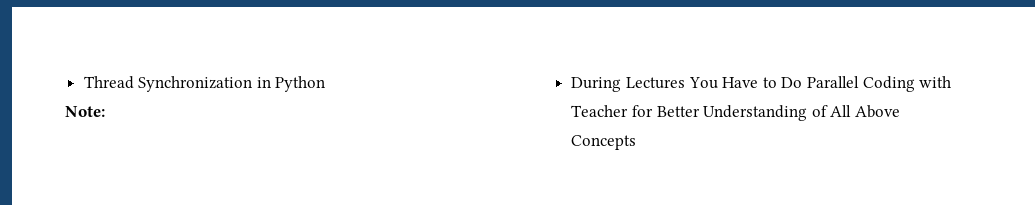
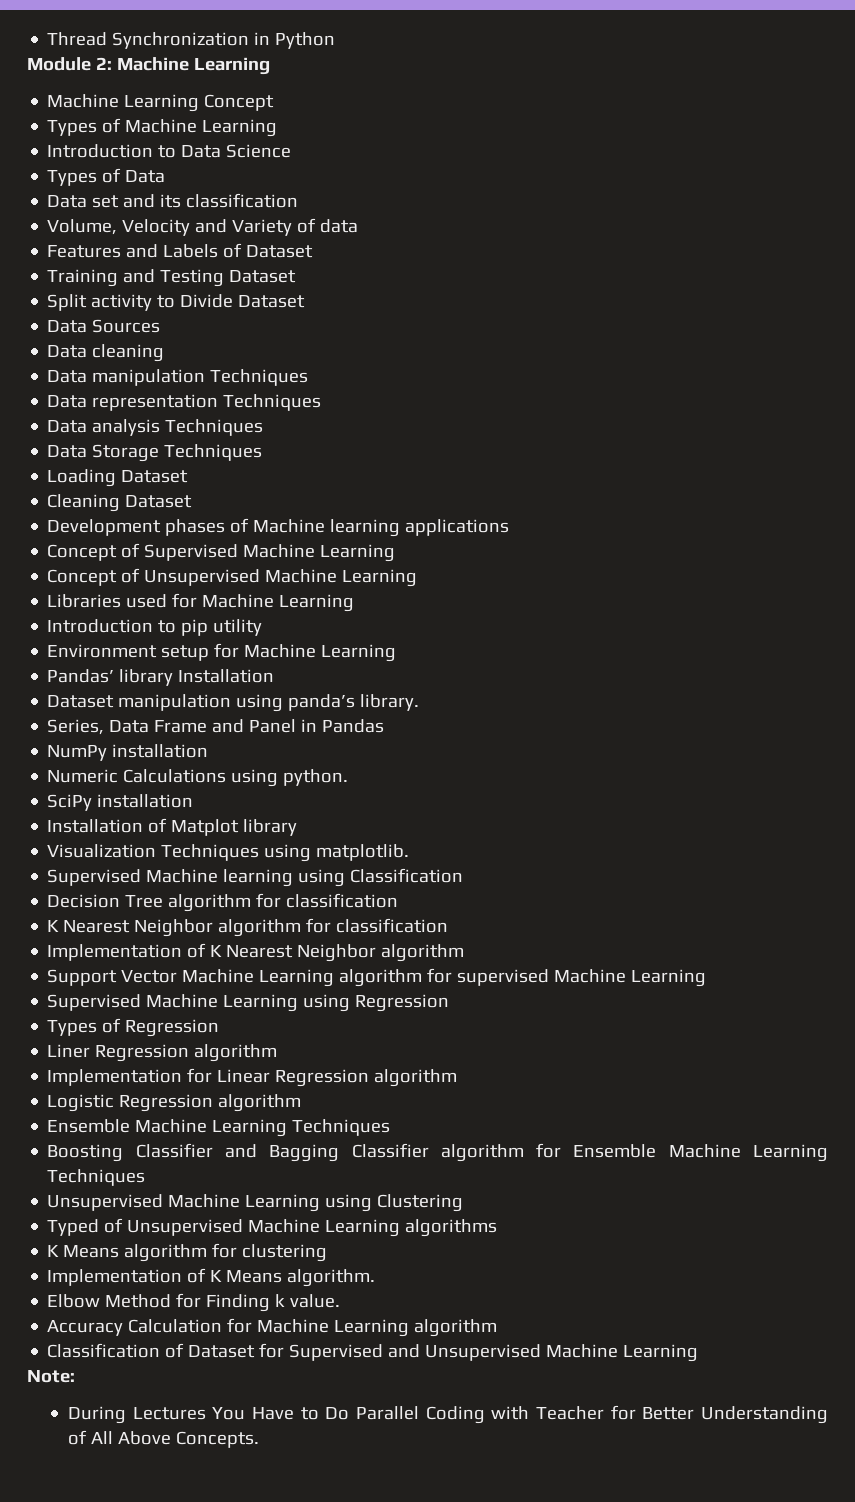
+ Module 2: Machine Learning
+ Machine Learning Concept
+ Types of Machine Learning
+ Introduction to Data Science
+ Types of Data
+ Data set and its classification
+ Volume, Velocity and Variety of data
+ Features and Labels of Dataset
+ Training and Testing Dataset
+ Split activity to Divide Dataset
+ Data Sources
+ Data cleaning
+ Data manipulation Techniques
+ Data representation Techniques
+ Data analysis Techniques
+ Data Storage Techniques
+ Loading Dataset
+ Cleaning Dataset
+ Development phases of Machine learning applications
+ Concept of Supervised Machine Learning
+ Concept of Unsupervised Machine Learning
+ Libraries used for Machine Learning
+ Introduction to pip utility
+ Environment setup for Machine Learning
+ Pandas’ library Installation
+ Dataset manipulation using panda’s library.
+ Series, Data Frame and Panel in Pandas
+ NumPy installation
+ Numeric Calculations using python.
+ SciPy installation
+ Installation of Matplot library
+ Visualization Techniques using matplotlib.
+ Supervised Machine learning using Classification
+ Decision Tree algorithm for classification
+ K Nearest Neighbor algorithm for classification
+ Implementation of K Nearest Neighbor algorithm
+ Support Vector Machine Learning algorithm for supervised Machine Learning
+ Supervised Machine Learning using Regression
+ Types of Regression
+ Liner Regression algorithm
+ Implementation for Linear Regression algorithm
+ Logistic Regression algorithm
+ Ensemble Machine Learning Techniques
+ Boosting Classifier and Bagging Classifier algorithm for Ensemble Machine Learning Techniques
+ Unsupervised Machine Learning using Clustering
+ Typed of Unsupervised Machine Learning algorithms
+ K Means algorithm for clustering
+ Implementation of K Means algorithm.
+ Elbow Method for Finding k value.
+ Accuracy Calculation for Machine Learning algorithm
+ Classification of Dataset for Supervised and Unsupervised Machine Learning
- During Lectures You Have to Do Parallel Coding with Teacher for Better Understanding of All Above Concepts
+ During Lectures You Have to Do Parallel Coding with Teacher for Better Understanding of All Above Concepts.

